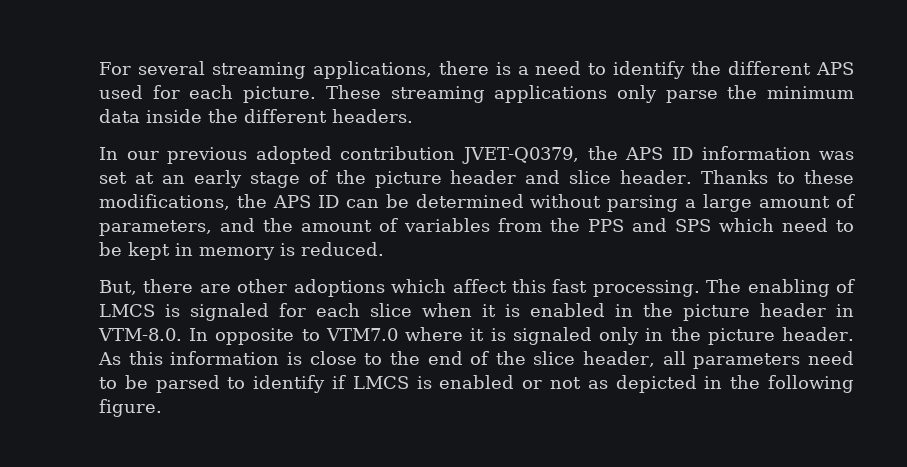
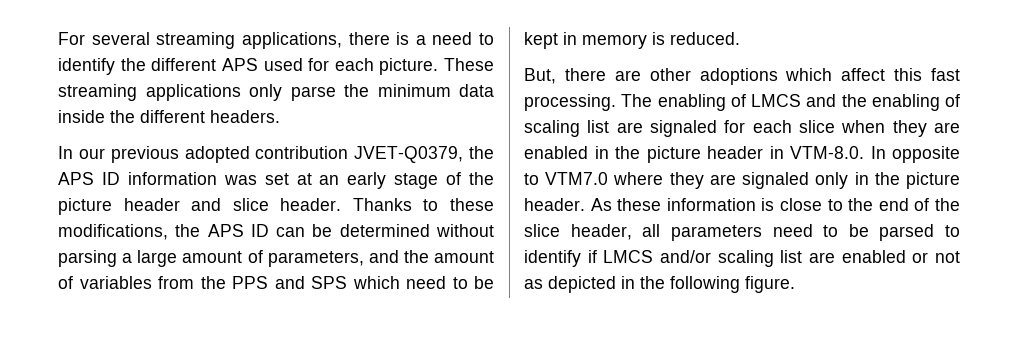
- The enabling of LMCS is signaled for each slice when it is enabled in the picture header in VTM-8.0. In opposite to VTM7.0 where it is signaled only in the picture header.
+ The enabling of LMCS and the enabling of scaling list are signaled for each slice when they are enabled in the picture header in VTM-8.0. In opposite to VTM7.0 where they are signaled only in the picture header.
- As this information is close to the end of the slice header, all parameters need to be parsed to identify if LMCS is enabled or not as depicted in the following figure.
+ As these information is close to the end of the slice header, all parameters need to be parsed to identify if LMCS and/or scaling list are enabled or not as depicted in the following figure.

